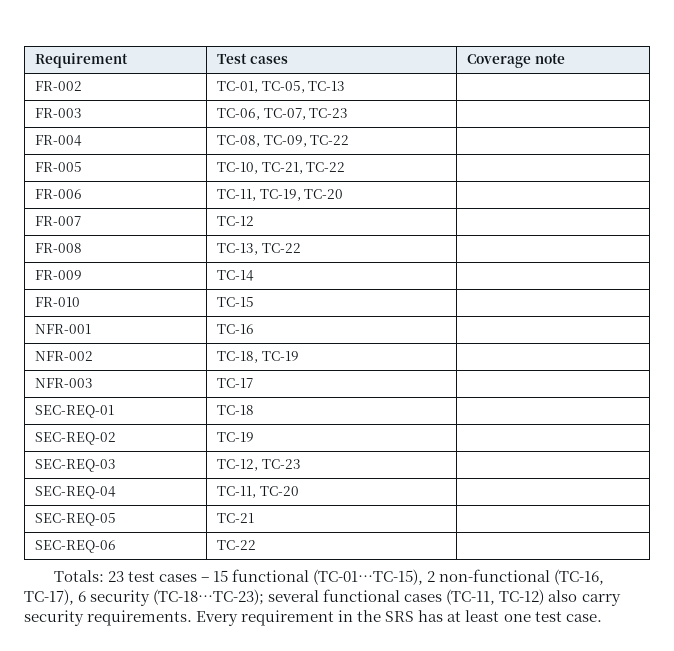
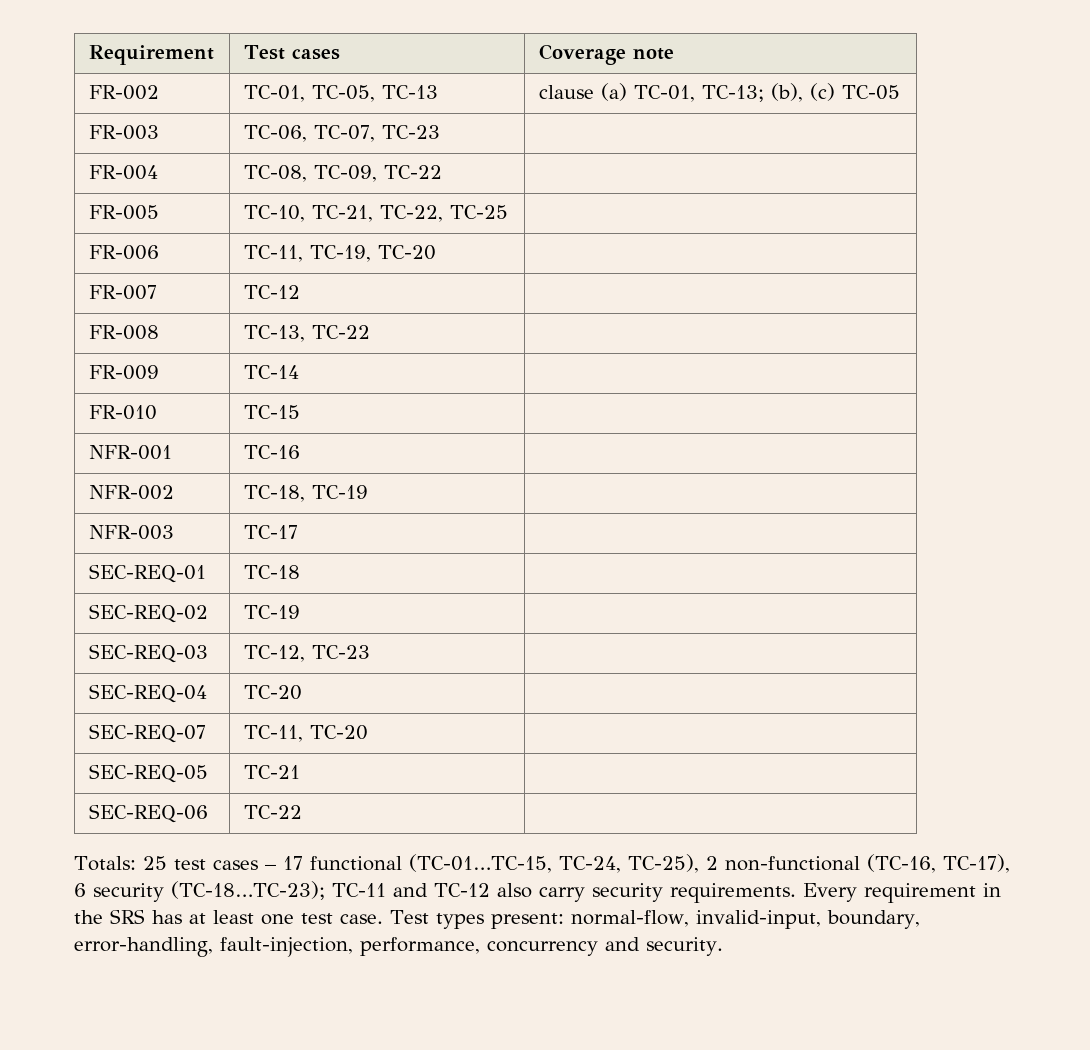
- FR-002 | TC-01, TC-05, TC-13 |
+ FR-002 | TC-01, TC-05, TC-13 | clause (a) TC-01, TC-13; (b), (c) TC-05
- FR-005 | TC-10, TC-21, TC-22 |
+ FR-005 | TC-10, TC-21, TC-22, TC-25 |
- SEC-REQ-04 | TC-11, TC-20 |
+ SEC-REQ-04 | TC-20 |
+ SEC-REQ-07 | TC-11, TC-20 |
- Totals: 23 test cases – 15 functional (TC-01…TC-15), 2 non-functional (TC-16, TC-17), 6 security (TC-18…TC-23); several functional cases (TC-11, TC-12) also carry security requirements.
+ Totals: 25 test cases – 17 functional (TC-01…TC-15, TC-24, TC-25), 2 non-functional (TC-16, TC-17), 6 security (TC-18…TC-23); TC-11 and TC-12 also carry security requirements.
+ Test types present: normal-flow, invalid-input, boundary, error-handling, fault-injection, performance, concurrency and security.

